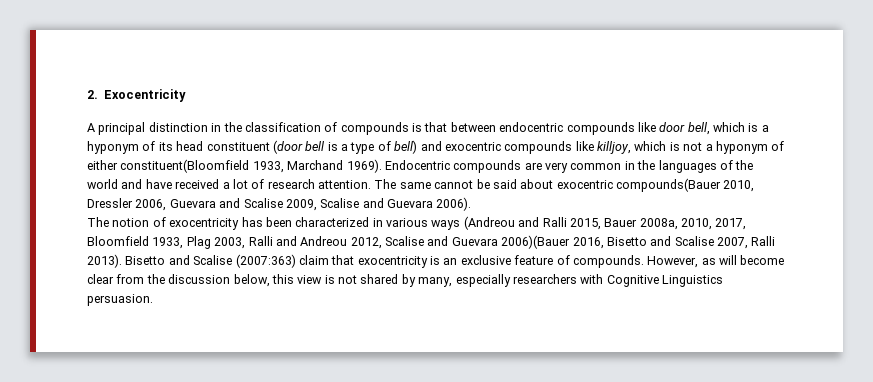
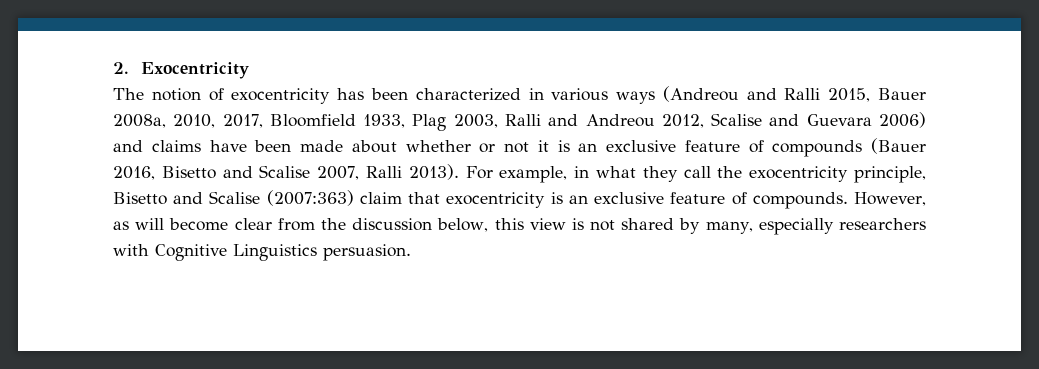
- A principal distinction in the classification of compounds is that between endocentric compounds like door bell, which is a hyponym of its head constituent (door bell is a type of bell) and exocentric compounds like killjoy, which is not a hyponym of either constituent(Bloomfield 1933, Marchand 1969). Endocentric compounds are very common in the languages of the world and have received a lot of research attention. The same cannot be said about exocentric compounds(Bauer 2010, Dressler 2006, Guevara and Scalise 2009, Scalise and Guevara 2006).
- The notion of exocentricity has been characterized in various ways (Andreou and Ralli 2015, Bauer 2008a, 2010, 2017, Bloomfield 1933, Plag 2003, Ralli and Andreou 2012, Scalise and Guevara 2006)(Bauer 2016, Bisetto and Scalise 2007, Ralli 2013).
+ The notion of exocentricity has been characterized in various ways (Andreou and Ralli 2015, Bauer 2008a, 2010, 2017, Bloomfield 1933, Plag 2003, Ralli and Andreou 2012, Scalise and Guevara 2006) and claims have been made about whether or not it is an exclusive feature of compounds (Bauer 2016, Bisetto and Scalise 2007, Ralli 2013).
- Bisetto and Scalise (2007:363) claim that exocentricity is an exclusive feature of compounds.
+ For example, in what they call the exocentricity principle, Bisetto and Scalise (2007:363) claim that exocentricity is an exclusive feature of compounds.

